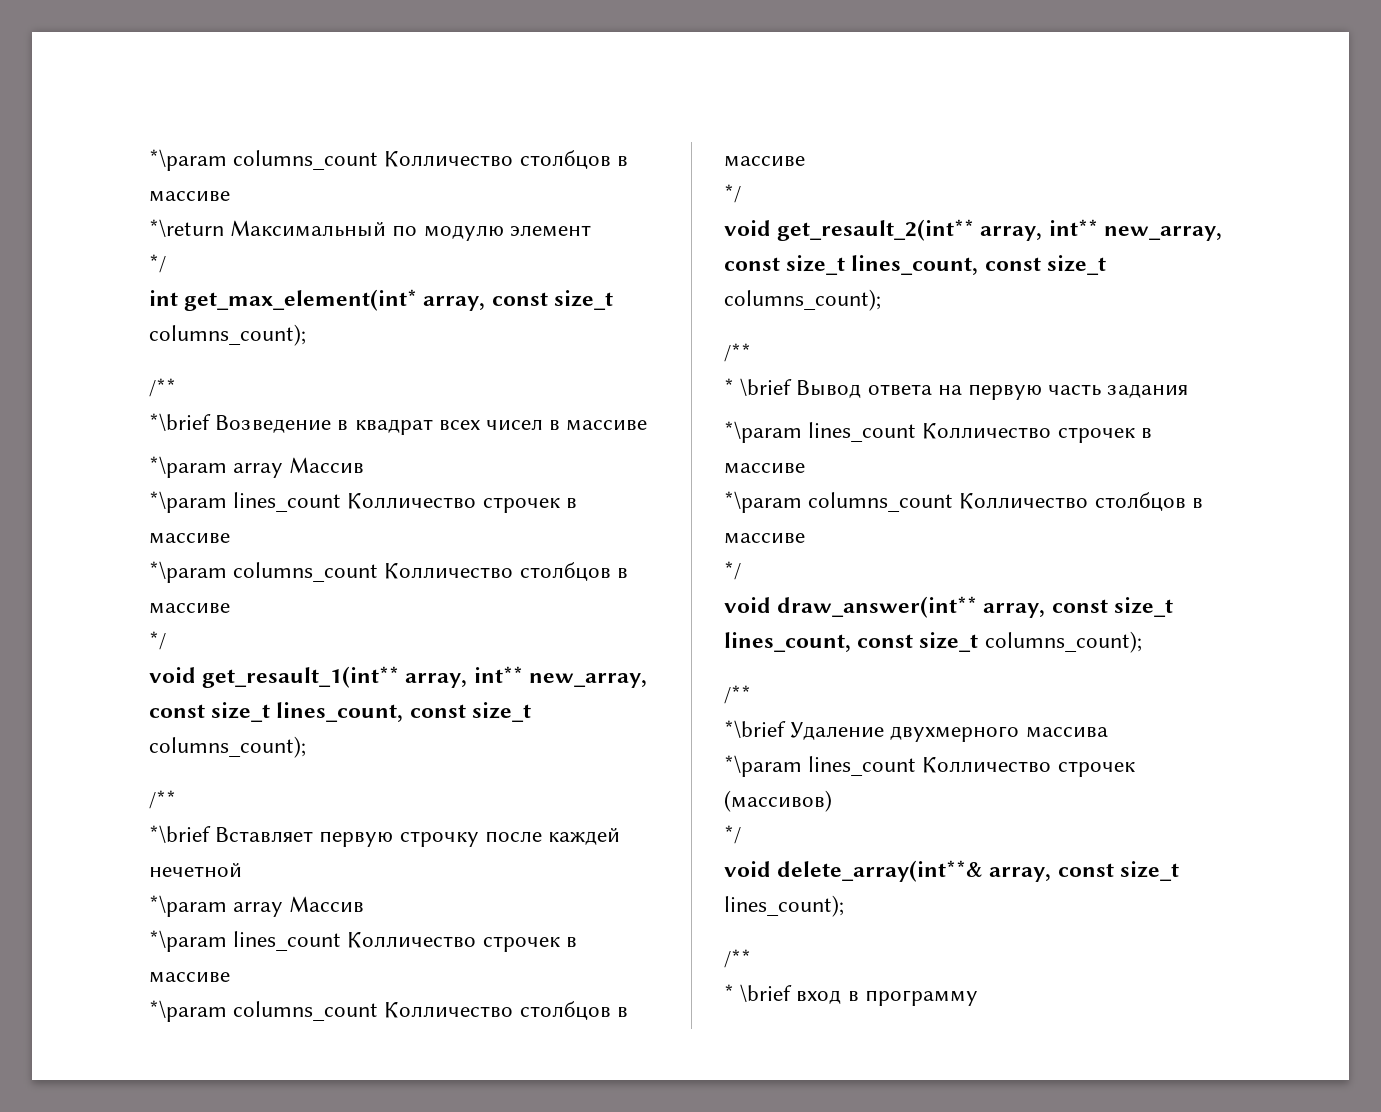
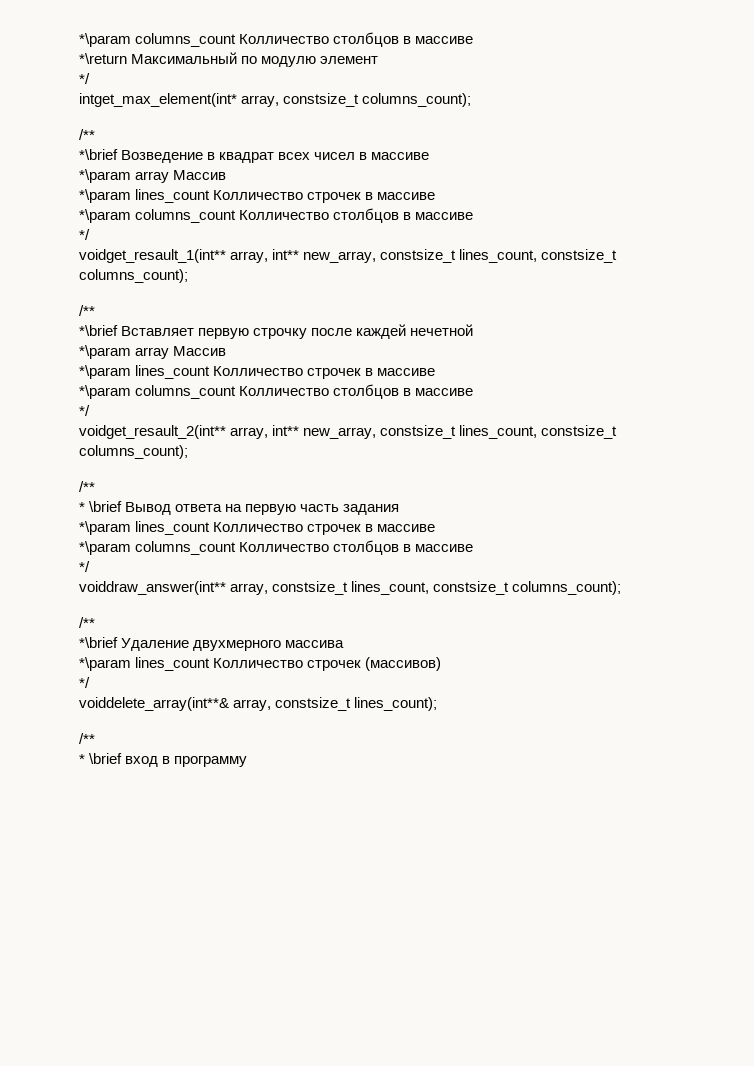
- int get_max_element(int* array, const size_t columns_count);
+ intget_max_element(int* array, constsize_t columns_count);
- void get_resault_1(int** array, int** new_array, const size_t lines_count, const size_t columns_count);
+ voidget_resault_1(int** array, int** new_array, constsize_t lines_count, constsize_t columns_count);
- void get_resault_2(int** array, int** new_array, const size_t lines_count, const size_t columns_count);
+ voidget_resault_2(int** array, int** new_array, constsize_t lines_count, constsize_t columns_count);
- void draw_answer(int** array, const size_t lines_count, const size_t columns_count);
+ voiddraw_answer(int** array, constsize_t lines_count, constsize_t columns_count);
- void delete_array(int**& array, const size_t lines_count);
+ voiddelete_array(int**& array, constsize_t lines_count);

